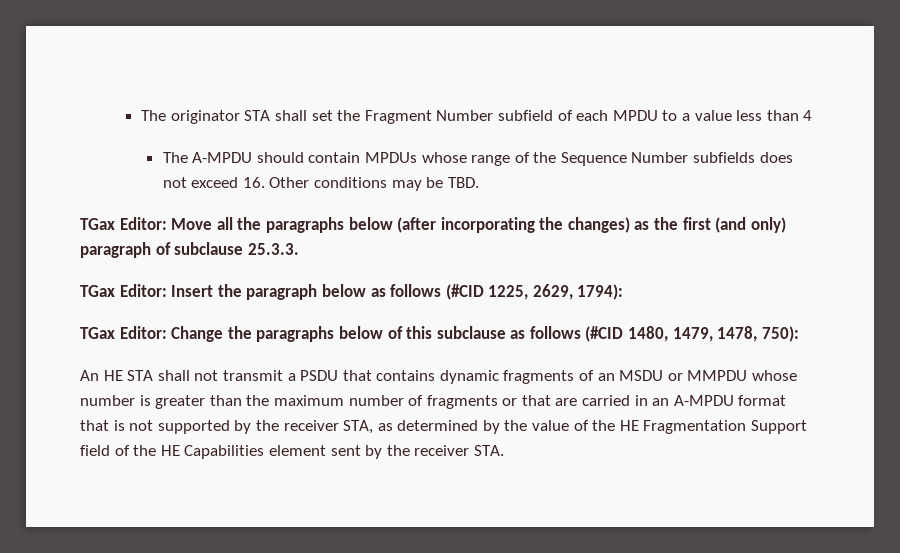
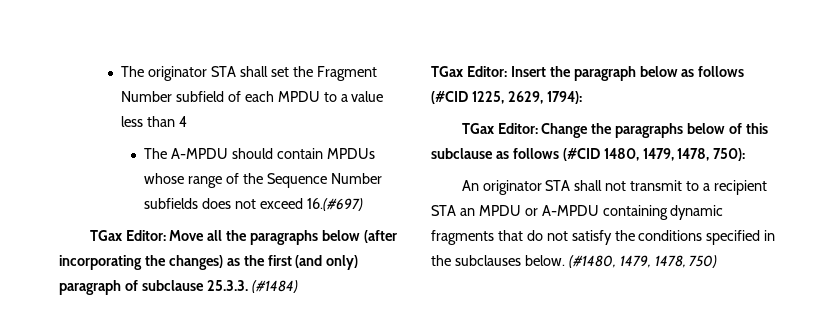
- The A-MPDU should contain MPDUs whose range of the Sequence Number subfields does not exceed 16. Other conditions may be TBD.
+ The A-MPDU should contain MPDUs whose range of the Sequence Number subfields does not exceed 16.(#697)
- TGax Editor: Move all the paragraphs below (after incorporating the changes) as the first (and only) paragraph of subclause 25.3.3.
+ TGax Editor: Move all the paragraphs below (after incorporating the changes) as the first (and only) paragraph of subclause 25.3.3. (#1484)
- An HE STA shall not transmit a PSDU that contains dynamic fragments of an MSDU or MMPDU whose number is greater than the maximum number of fragments or that are carried in an A-MPDU format that is not supported by the receiver STA, as determined by the value of the HE Fragmentation Support field of the HE Capabilities element sent by the receiver STA.
+ An originator STA shall not transmit to a recipient STA an MPDU or A-MPDU containing dynamic fragments that do not satisfy the conditions specified in the subclauses below. (#1480, 1479, 1478, 750)

